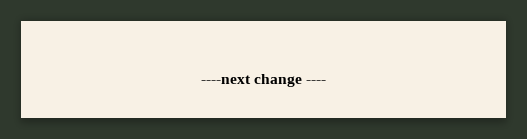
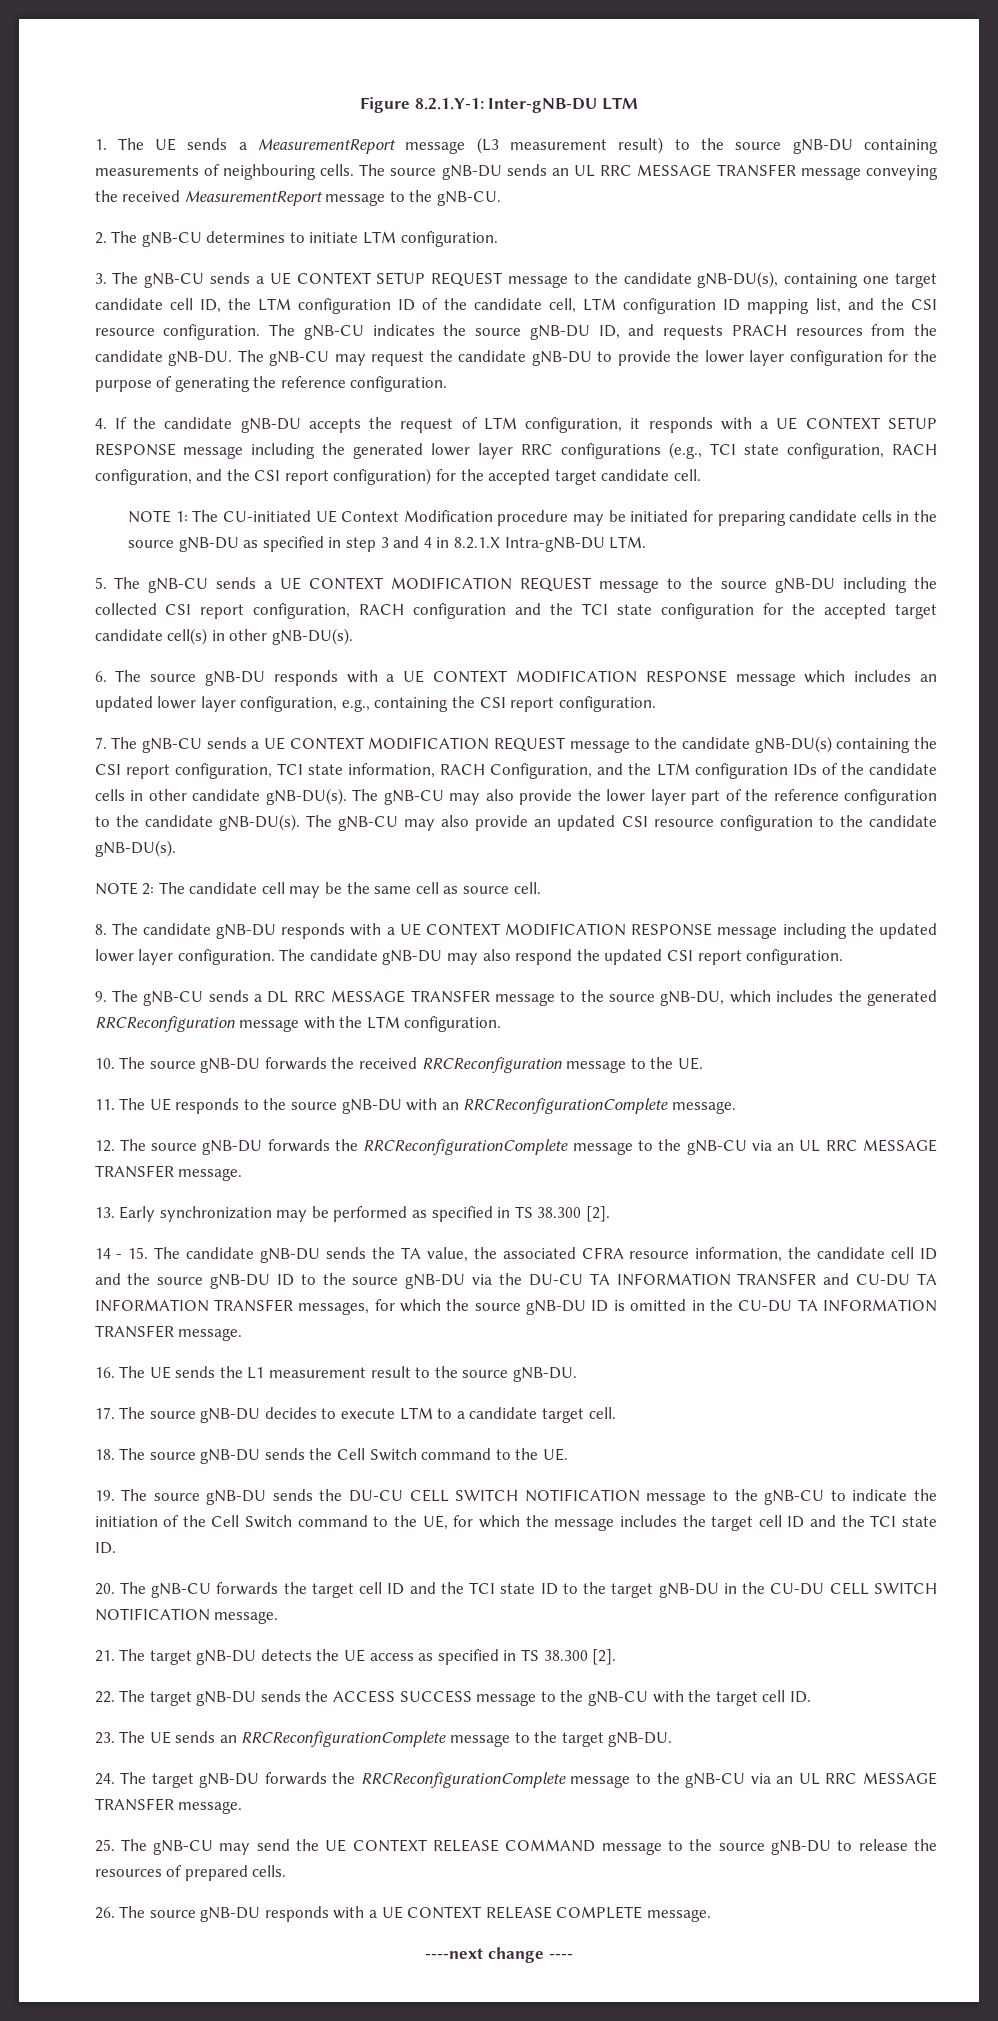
+ Figure 8.2.1.Y-1: Inter-gNB-DU LTM
+ 1. The UE sends a MeasurementReport message (L3 measurement result) to the source gNB-DU containing measurements of neighbouring cells. The source gNB-DU sends an UL RRC MESSAGE TRANSFER message conveying the received MeasurementReport message to the gNB-CU.
+ 2. The gNB-CU determines to initiate LTM configuration.
+ 3. The gNB-CU sends a UE CONTEXT SETUP REQUEST message to the candidate gNB-DU(s), containing one target candidate cell ID, the LTM configuration ID of the candidate cell, LTM configuration ID mapping list, and the CSI resource configuration. The gNB-CU indicates the source gNB-DU ID, and requests PRACH resources from the candidate gNB-DU. The gNB-CU may request the candidate gNB-DU to provide the lower layer configuration for the purpose of generating the reference configuration.
+ 4. If the candidate gNB-DU accepts the request of LTM configuration, it responds with a UE CONTEXT SETUP RESPONSE message including the generated lower layer RRC configurations (e.g., TCI state configuration, RACH configuration, and the CSI report configuration) for the accepted target candidate cell.
+ NOTE 1: The CU-initiated UE Context Modification procedure may be initiated for preparing candidate cells in the source gNB-DU as specified in step 3 and 4 in 8.2.1.X Intra-gNB-DU LTM.
+ 5. The gNB-CU sends a UE CONTEXT MODIFICATION REQUEST message to the source gNB-DU including the collected CSI report configuration, RACH configuration and the TCI state configuration for the accepted target candidate cell(s) in other gNB-DU(s).
+ 6. The source gNB-DU responds with a UE CONTEXT MODIFICATION RESPONSE message which includes an updated lower layer configuration, e.g., containing the CSI report configuration.
+ 7. The gNB-CU sends a UE CONTEXT MODIFICATION REQUEST message to the candidate gNB-DU(s) containing the CSI report configuration, TCI state information, RACH Configuration, and the LTM configuration IDs of the candidate cells in other candidate gNB-DU(s). The gNB-CU may also provide the lower layer part of the reference configuration to the candidate gNB-DU(s). The gNB-CU may also provide an updated CSI resource configuration to the candidate gNB-DU(s).
+ NOTE 2: The candidate cell may be the same cell as source cell.
+ 8. The candidate gNB-DU responds with a UE CONTEXT MODIFICATION RESPONSE message including the updated lower layer configuration. The candidate gNB-DU may also respond the updated CSI report configuration.
+ 9. The gNB-CU sends a DL RRC MESSAGE TRANSFER message to the source gNB-DU, which includes the generated RRCReconfiguration message with the LTM configuration.
+ 10. The source gNB-DU forwards the received RRCReconfiguration message to the UE.
+ 11. The UE responds to the source gNB-DU with an RRCReconfigurationComplete message.
+ 12. The source gNB-DU forwards the RRCReconfigurationComplete message to the gNB-CU via an UL RRC MESSAGE TRANSFER message.
+ 13. Early synchronization may be performed as specified in TS 38.300 [2].
+ 14 - 15. The candidate gNB-DU sends the TA value, the associated CFRA resource information, the candidate cell ID and the source gNB-DU ID to the source gNB-DU via the DU-CU TA INFORMATION TRANSFER and CU-DU TA INFORMATION TRANSFER messages, for which the source gNB-DU ID is omitted in the CU-DU TA INFORMATION TRANSFER message.
+ 16. The UE sends the L1 measurement result to the source gNB-DU.
+ 17. The source gNB-DU decides to execute LTM to a candidate target cell.
+ 18. The source gNB-DU sends the Cell Switch command to the UE.
+ 19. The source gNB-DU sends the DU-CU CELL SWITCH NOTIFICATION message to the gNB-CU to indicate the initiation of the Cell Switch command to the UE, for which the message includes the target cell ID and the TCI state ID.
+ 20. The gNB-CU forwards the target cell ID and the TCI state ID to the target gNB-DU in the CU-DU CELL SWITCH NOTIFICATION message.
+ 21. The target gNB-DU detects the UE access as specified in TS 38.300 [2].
+ 22. The target gNB-DU sends the ACCESS SUCCESS message to the gNB-CU with the target cell ID.
+ 23. The UE sends an RRCReconfigurationComplete message to the target gNB-DU.
+ 24. The target gNB-DU forwards the RRCReconfigurationComplete message to the gNB-CU via an UL RRC MESSAGE TRANSFER message.
+ 25. The gNB-CU may send the UE CONTEXT RELEASE COMMAND message to the source gNB-DU to release the resources of prepared cells.
+ 26. The source gNB-DU responds with a UE CONTEXT RELEASE COMPLETE message.

